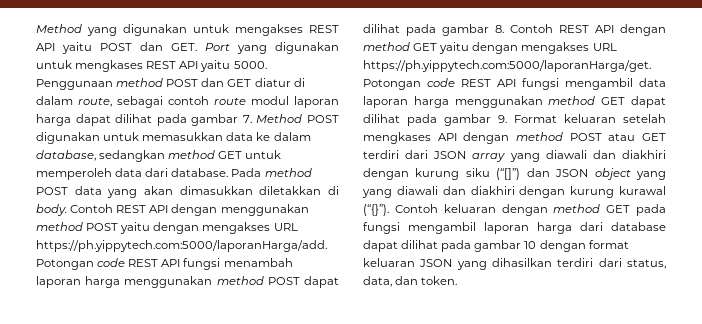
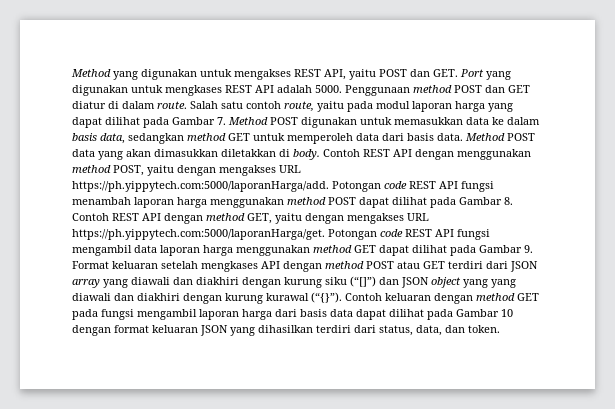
- Method yang digunakan untuk mengakses REST API yaitu POST dan GET. Port yang digunakan untuk mengkases REST API yaitu 5000.
+ Method yang digunakan untuk mengakses REST API, yaitu POST dan GET. Port yang digunakan untuk mengkases REST API adalah 5000.
- Penggunaan method POST dan GET diatur di dalam route, sebagai contoh route modul laporan harga dapat dilihat pada gambar 7. Method POST digunakan untuk memasukkan data ke dalam database, sedangkan method GET untuk memperoleh data dari database. Pada method POST data yang akan dimasukkan diletakkan di body.
+ Penggunaan method POST dan GET diatur di dalam route. Salah satu contoh route, yaitu pada modul laporan harga yang dapat dilihat pada Gambar 7. Method POST digunakan untuk memasukkan data ke dalam basis data, sedangkan method GET untuk memperoleh data dari basis data. Method POST data yang akan dimasukkan diletakkan di body.
- Contoh REST API dengan menggunakan method POST yaitu dengan mengakses URL https://ph.yippytech.com:5000/laporanHarga/add. Potongan code REST API fungsi menambah laporan harga menggunakan method POST dapat dilihat pada gambar 8. Contoh REST API dengan method GET yaitu dengan mengakses URL https://ph.yippytech.com:5000/laporanHarga/get. Potongan code REST API fungsi mengambil data laporan harga menggunakan method GET dapat dilihat pada gambar 9. Format keluaran setelah mengkases API dengan method POST atau GET terdiri dari JSON array yang diawali dan diakhiri dengan kurung siku (“[]”) dan JSON object yang yang diawali dan diakhiri dengan kurung kurawal (“{}”).
+ Contoh REST API dengan menggunakan method POST, yaitu dengan mengakses URL https://ph.yippytech.com:5000/laporanHarga/add. Potongan code REST API fungsi menambah laporan harga menggunakan method POST dapat dilihat pada Gambar 8. Contoh REST API dengan method GET, yaitu dengan mengakses URL https://ph.yippytech.com:5000/laporanHarga/get. Potongan code REST API fungsi mengambil data laporan harga menggunakan method GET dapat dilihat pada Gambar 9. Format keluaran setelah mengkases API dengan method POST atau GET terdiri dari JSON array yang diawali dan diakhiri dengan kurung siku (“[]”) dan JSON object yang yang diawali dan diakhiri dengan kurung kurawal (“{}”).
- Contoh keluaran dengan method GET pada fungsi mengambil laporan harga dari database dapat dilihat pada gambar 10 dengan format keluaran JSON yang dihasilkan terdiri dari status, data, dan token.
+ Contoh keluaran dengan method GET pada fungsi mengambil laporan harga dari basis data dapat dilihat pada Gambar 10 dengan format keluaran JSON yang dihasilkan terdiri dari status, data, dan token.

